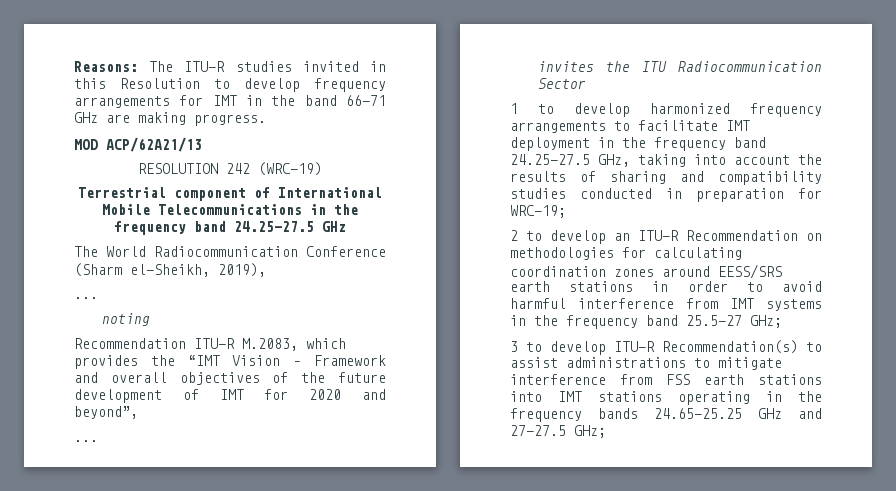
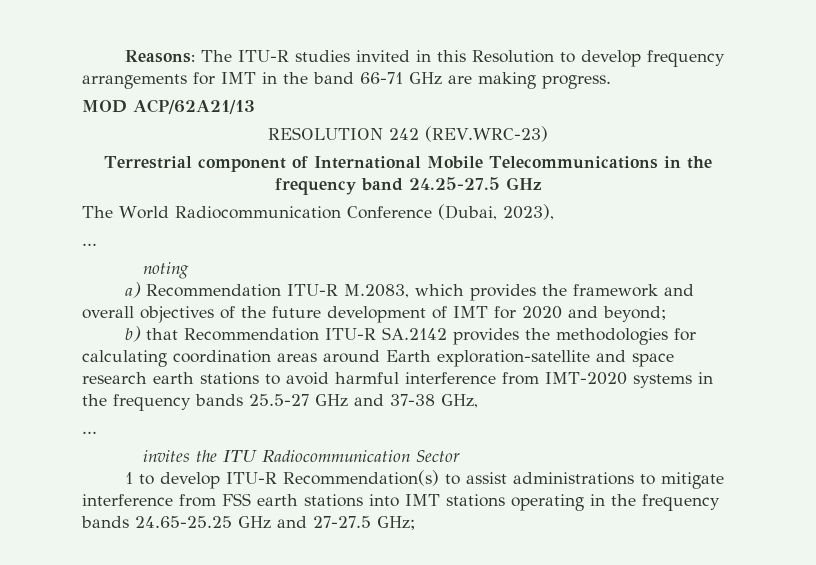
- RESOLUTION 242 (WRC-19)
+ RESOLUTION 242 (REV.WRC-23)
- The World Radiocommunication Conference (Sharm el-Sheikh, 2019),
+ The World Radiocommunication Conference (Dubai, 2023),
- Recommendation ITU-R M.2083, which provides the “IMT Vision – Framework and overall objectives of the future development of IMT for 2020 and beyond”,
+ a) Recommendation ITU-R M.2083, which provides the framework and overall objectives of the future development of IMT for 2020 and beyond;
+ b) that Recommendation ITU-R SA.2142 provides the methodologies for calculating coordination areas around Earth exploration-satellite and space research earth stations to avoid harmful interference from IMT-2020 systems in the frequency bands 25.5-27 GHz and 37-38 GHz,
- 1 to develop harmonized frequency arrangements to facilitate IMT deployment in the frequency band 24.25-27.5 GHz, taking into account the results of sharing and compatibility studies conducted in preparation for WRC-19;
- 2 to develop an ITU-R Recommendation on methodologies for calculating coordination zones around EESS/SRS earth stations in order to avoid harmful interference from IMT systems in the frequency band 25.5-27 GHz;
- 3 to develop ITU-R Recommendation(s) to assist administrations to mitigate interference from FSS earth stations into IMT stations operating in the frequency bands 24.65-25.25 GHz and 27-27.5 GHz;
+ 1 to develop ITU-R Recommendation(s) to assist administrations to mitigate interference from FSS earth stations into IMT stations operating in the frequency bands 24.65-25.25 GHz and 27-27.5 GHz;

